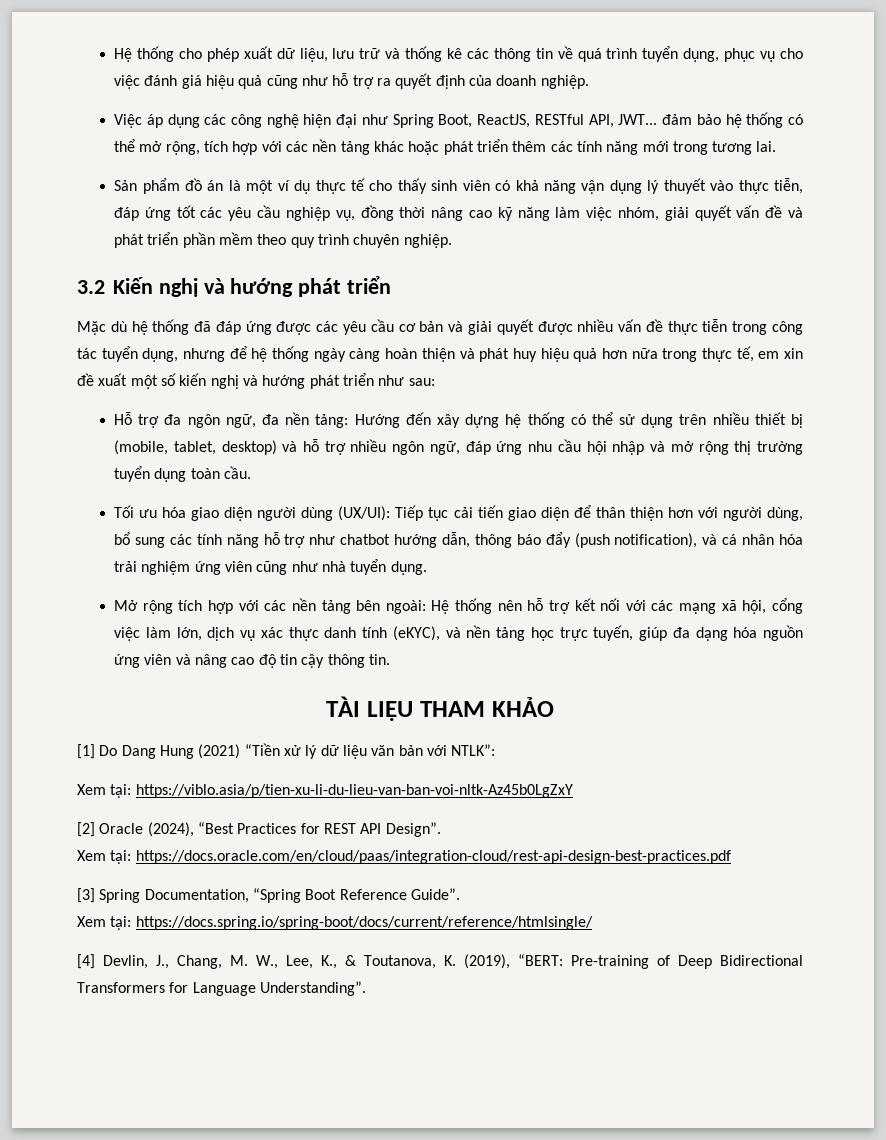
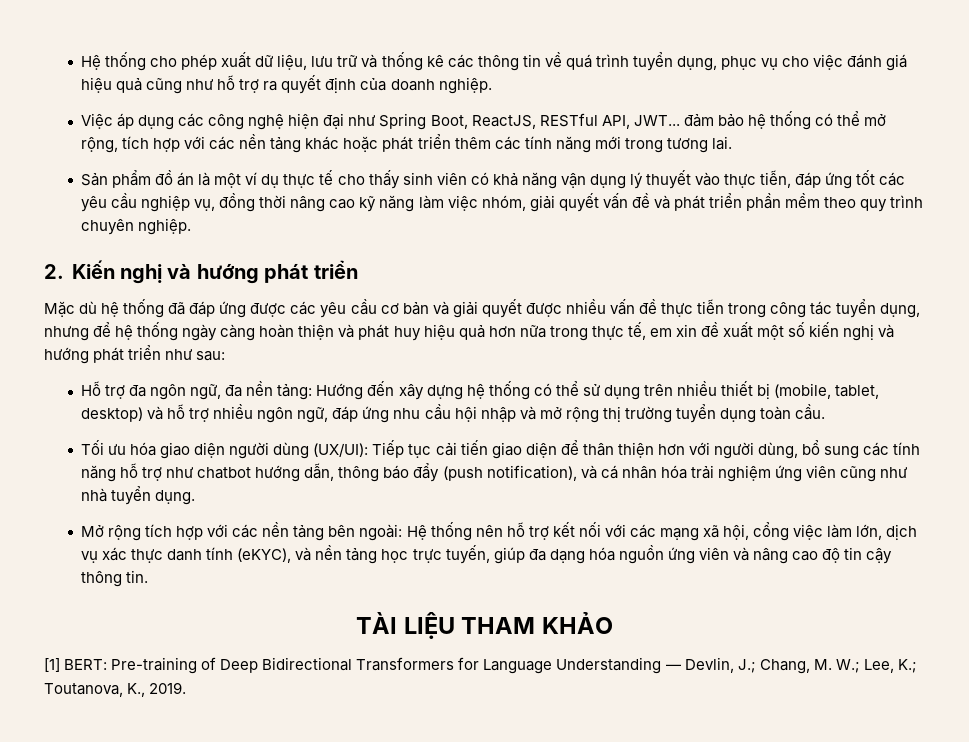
- 3.2 Kiến nghị và hướng phát triển
+ 2. Kiến nghị và hướng phát triển
- [1] Do Dang Hung (2021) “Tiền xử lý dữ liệu văn bản với NTLK”:
- Xem tại: https://viblo.asia/p/tien-xu-li-du-lieu-van-ban-voi-nltk-Az45b0LgZxY
- [2] Oracle (2024), “Best Practices for REST API Design”.
- Xem tại: https://docs.oracle.com/en/cloud/paas/integration-cloud/rest-api-design-best-practices.pdf
- [3] Spring Documentation, “Spring Boot Reference Guide”.
- Xem tại: https://docs.spring.io/spring-boot/docs/current/reference/htmlsingle/
- [4] Devlin, J., Chang, M. W., Lee, K., & Toutanova, K. (2019), “BERT: Pre-training of Deep Bidirectional Transformers for Language Understanding”.
+ [1] BERT: Pre-training of Deep Bidirectional Transformers for Language Understanding — Devlin, J.; Chang, M. W.; Lee, K.; Toutanova, K., 2019.

